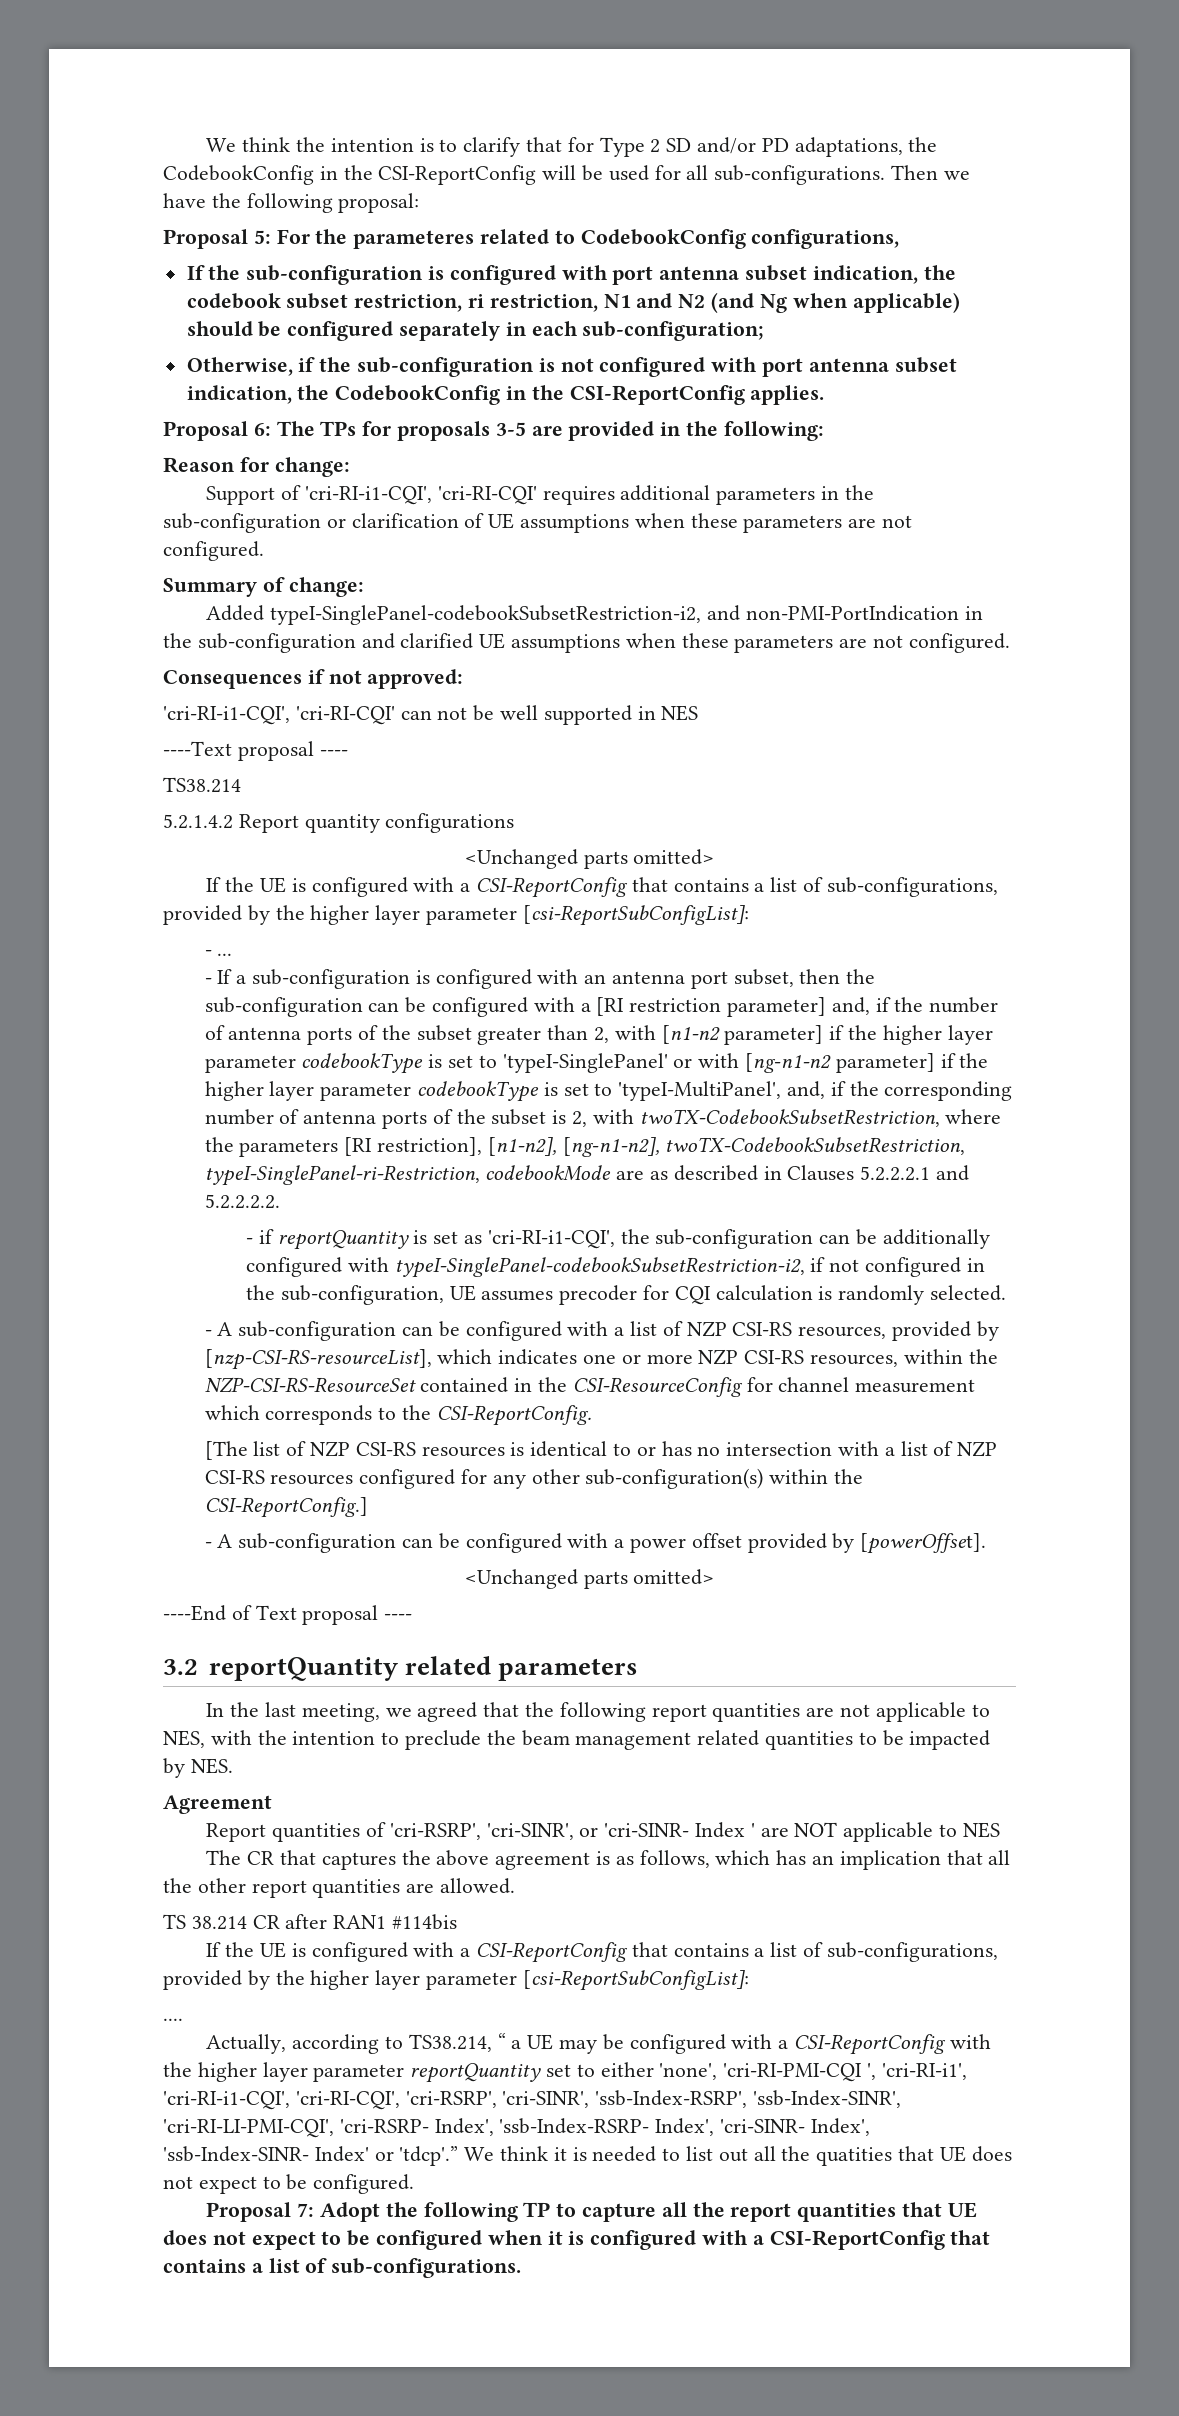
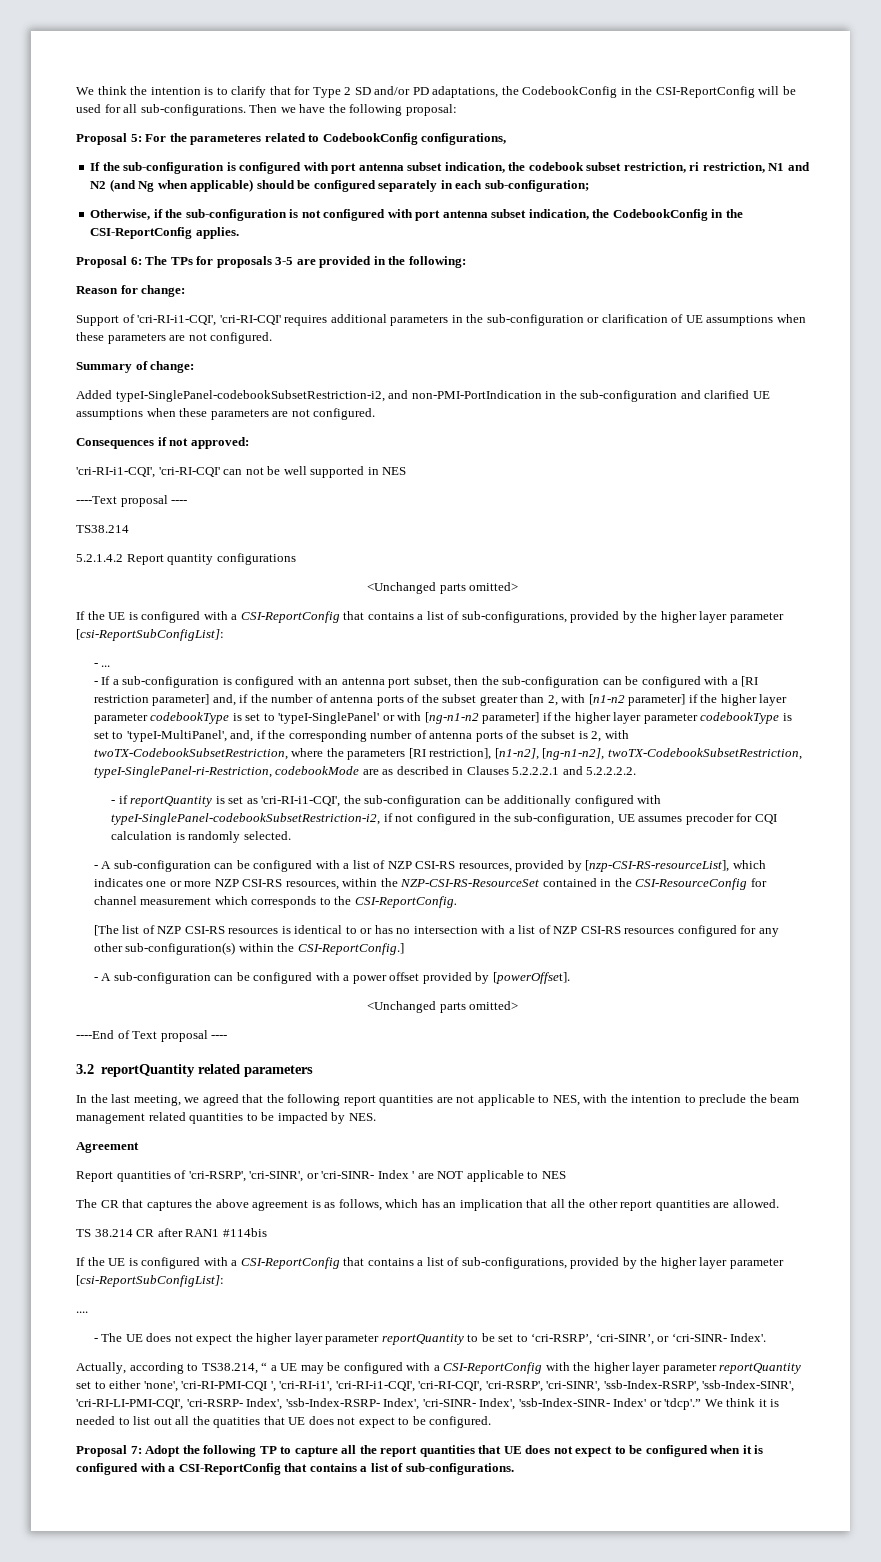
+ - The UE does not expect the higher layer parameter reportQuantity to be set to ‘cri-RSRP’, ‘cri-SINR’, or ‘cri-SINR- Index'.

